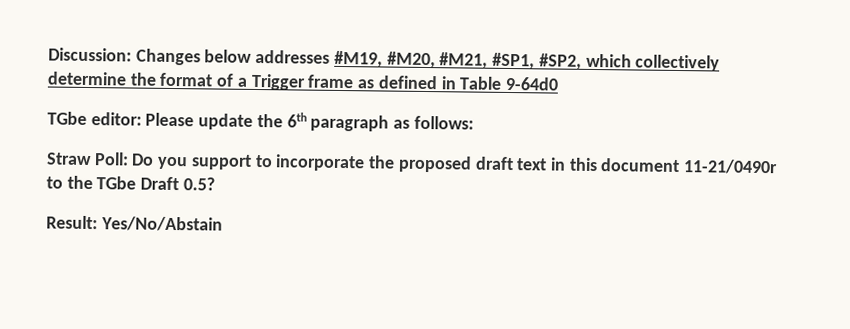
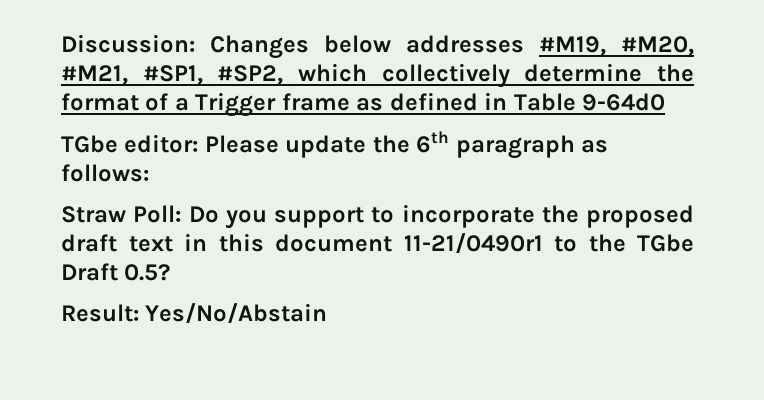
- Straw Poll: Do you support to incorporate the proposed draft text in this document 11-21/0490r to the TGbe Draft 0.5?
+ Straw Poll: Do you support to incorporate the proposed draft text in this document 11-21/0490r1 to the TGbe Draft 0.5?

